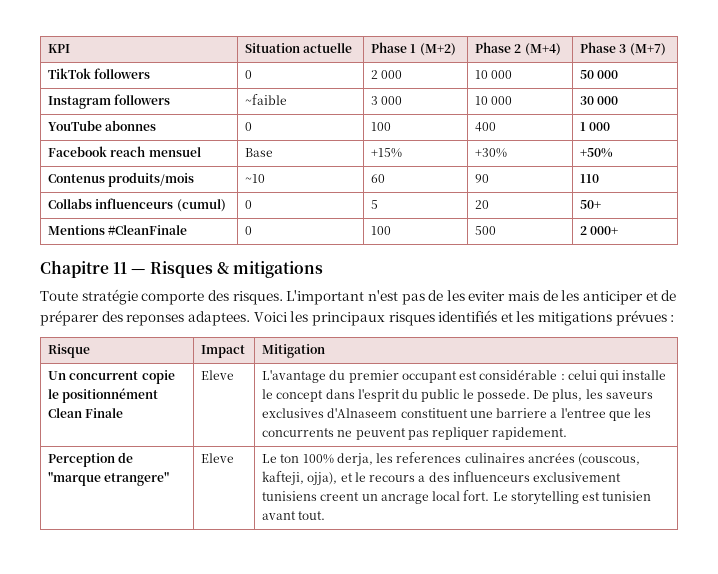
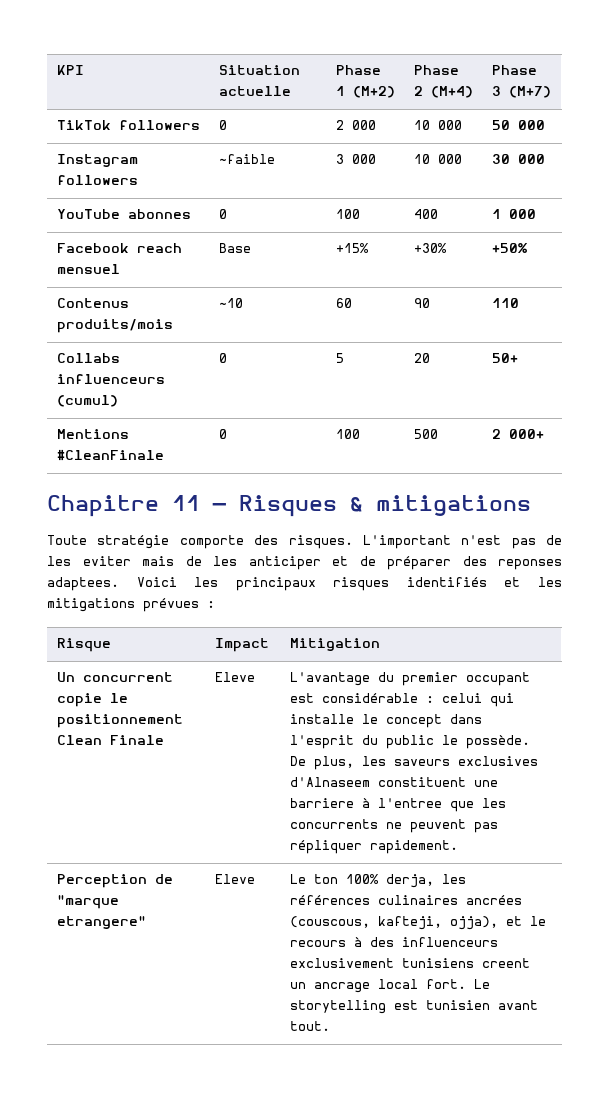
- Un concurrent copie le positionnément Clean Finale
+ Un concurrent copie le positionnement Clean Finale
- L'avantage du premier occupant est considérable : celui qui installe le concept dans l'esprit du public le possede.
+ L'avantage du premier occupant est considérable : celui qui installe le concept dans l'esprit du public le possède.
- De plus, les saveurs exclusives d'Alnaseem constituent une barriere a l'entree que les concurrents ne peuvent pas repliquer rapidement.
+ De plus, les saveurs exclusives d'Alnaseem constituent une barriere à l'entree que les concurrents ne peuvent pas répliquer rapidement.
- Perception de "marque etrangere" | Eleve | Le ton 100% derja, les references culinaires ancrées (couscous, kafteji, ojja), et le recours a des influenceurs exclusivement tunisiens creent un ancrage local fort. Le storytelling est tunisien avant tout.
+ Perception de "marque etrangere" | Eleve | Le ton 100% derja, les références culinaires ancrées (couscous, kafteji, ojja), et le recours à des influenceurs exclusivement tunisiens creent un ancrage local fort. Le storytelling est tunisien avant tout.

